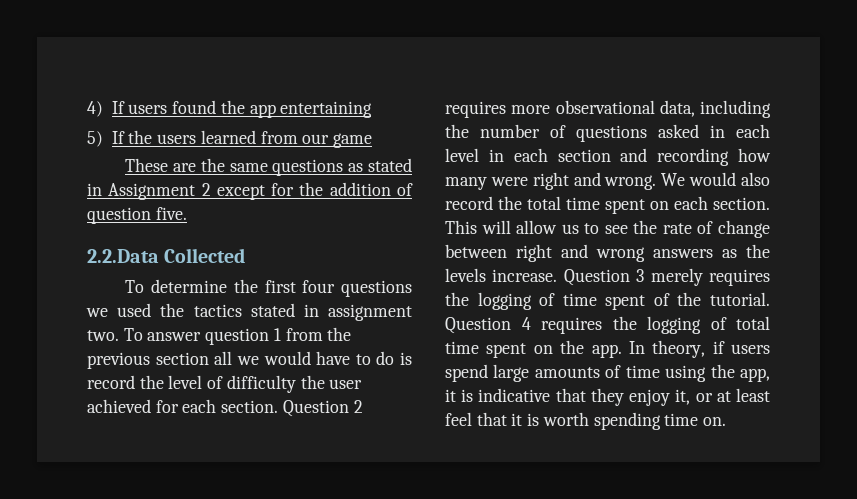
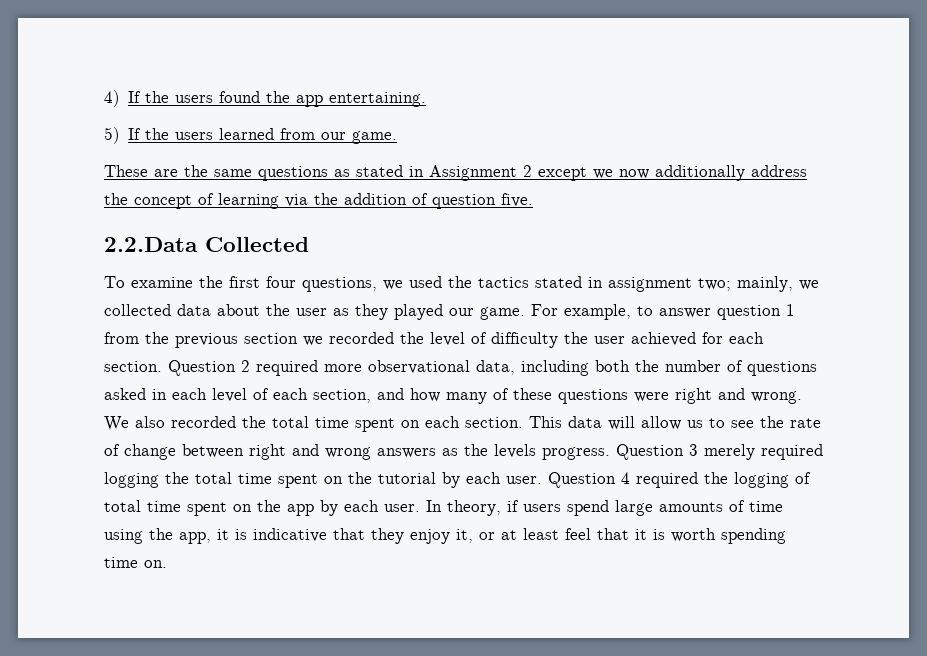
- 4) If users found the app entertaining
+ 4) If the users found the app entertaining.
- 5) If the users learned from our game
+ 5) If the users learned from our game.
- These are the same questions as stated in Assignment 2 except for the addition of question five.
+ These are the same questions as stated in Assignment 2 except we now additionally address the concept of learning via the addition of question five.
- To determine the first four questions we used the tactics stated in assignment two. To answer question 1 from the previous section all we would have to do is record the level of difficulty the user achieved for each section.
+ To examine the first four questions, we used the tactics stated in assignment two; mainly, we collected data about the user as they played our game. For example, to answer question 1 from the previous section we recorded the level of difficulty the user achieved for each section.
- Question 2 requires more observational data, including the number of questions asked in each level in each section and recording how many were right and wrong.
+ Question 2 required more observational data, including both the number of questions asked in each level of each section, and how many of these questions were right and wrong.
- We would also record the total time spent on each section.
+ We also recorded the total time spent on each section.
- This will allow us to see the rate of change between right and wrong answers as the levels increase.
+ This data will allow us to see the rate of change between right and wrong answers as the levels progress.
- Question 3 merely requires the logging of time spent of the tutorial.
+ Question 3 merely required logging the total time spent on the tutorial by each user.
- Question 4 requires the logging of total time spent on the app.
+ Question 4 required the logging of total time spent on the app by each user.

